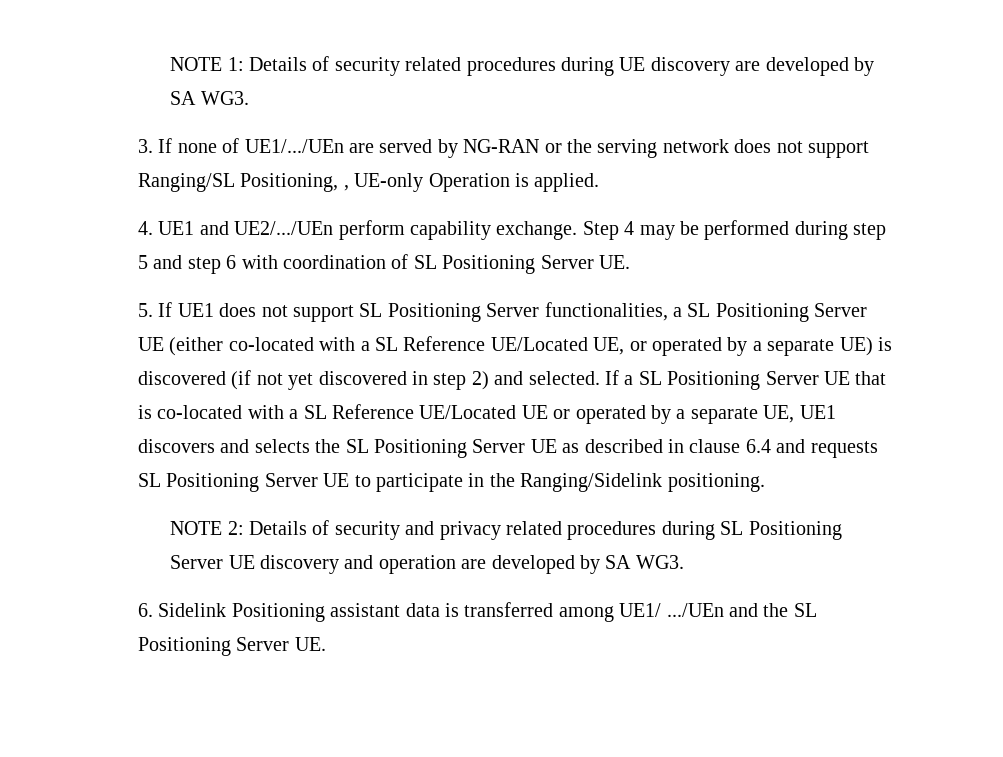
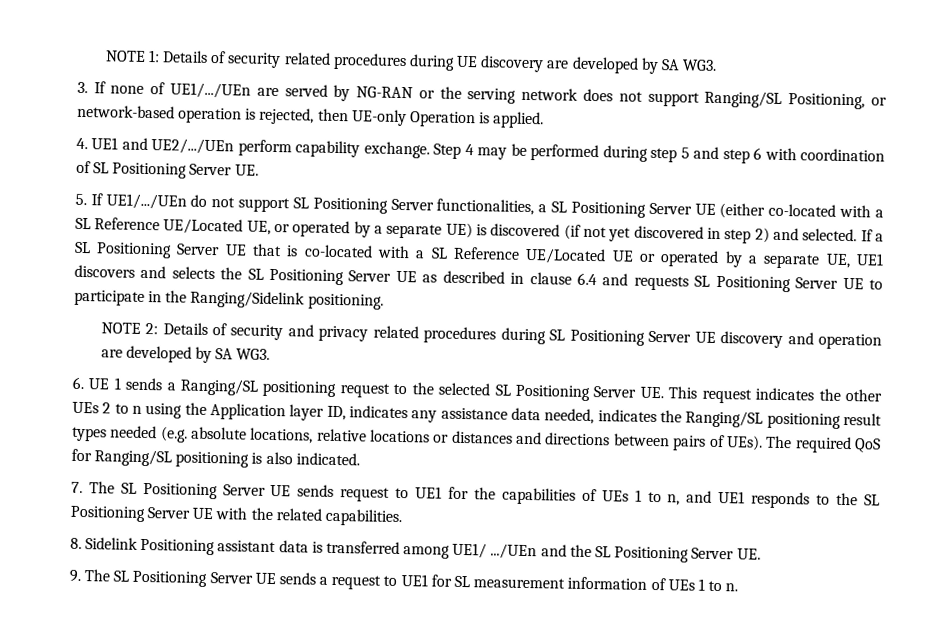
- 3. If none of UE1/.../UEn are served by NG-RAN or the serving network does not support Ranging/SL Positioning, , UE-only Operation is applied.
+ 3. If none of UE1/.../UEn are served by NG-RAN or the serving network does not support Ranging/SL Positioning, or network-based operation is rejected, then UE-only Operation is applied.
- 5. If UE1 does not support SL Positioning Server functionalities, a SL Positioning Server UE (either co-located with a SL Reference UE/Located UE, or operated by a separate UE) is discovered (if not yet discovered in step 2) and selected.
+ 5. If UE1/.../UEn do not support SL Positioning Server functionalities, a SL Positioning Server UE (either co-located with a SL Reference UE/Located UE, or operated by a separate UE) is discovered (if not yet discovered in step 2) and selected.
- 6. Sidelink Positioning assistant data is transferred among UE1/ .../UEn and the SL Positioning Server UE.
+ 6. UE 1 sends a Ranging/SL positioning request to the selected SL Positioning Server UE. This request indicates the other UEs 2 to n using the Application layer ID, indicates any assistance data needed, indicates the Ranging/SL positioning result types needed (e.g. absolute locations, relative locations or distances and directions between pairs of UEs). The required QoS for Ranging/SL positioning is also indicated.
+ 7. The SL Positioning Server UE sends request to UE1 for the capabilities of UEs 1 to n, and UE1 responds to the SL Positioning Server UE with the related capabilities.
+ 8. Sidelink Positioning assistant data is transferred among UE1/ .../UEn and the SL Positioning Server UE.
+ 9. The SL Positioning Server UE sends a request to UE1 for SL measurement information of UEs 1 to n.

